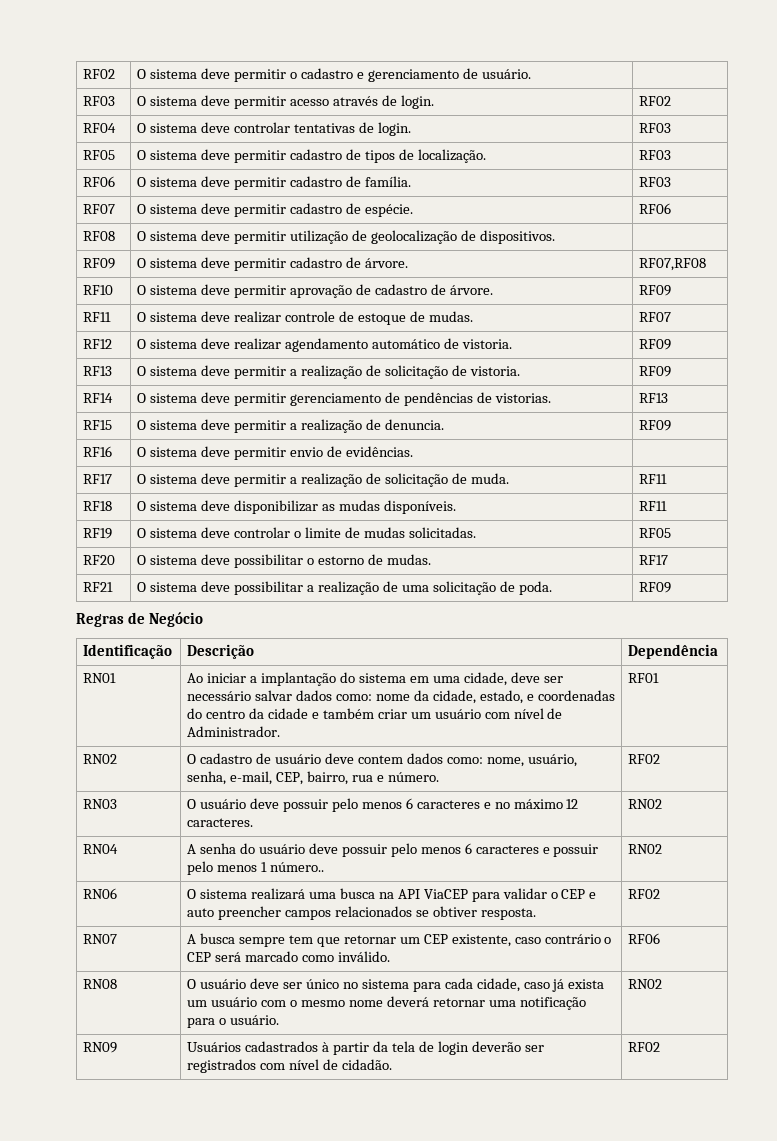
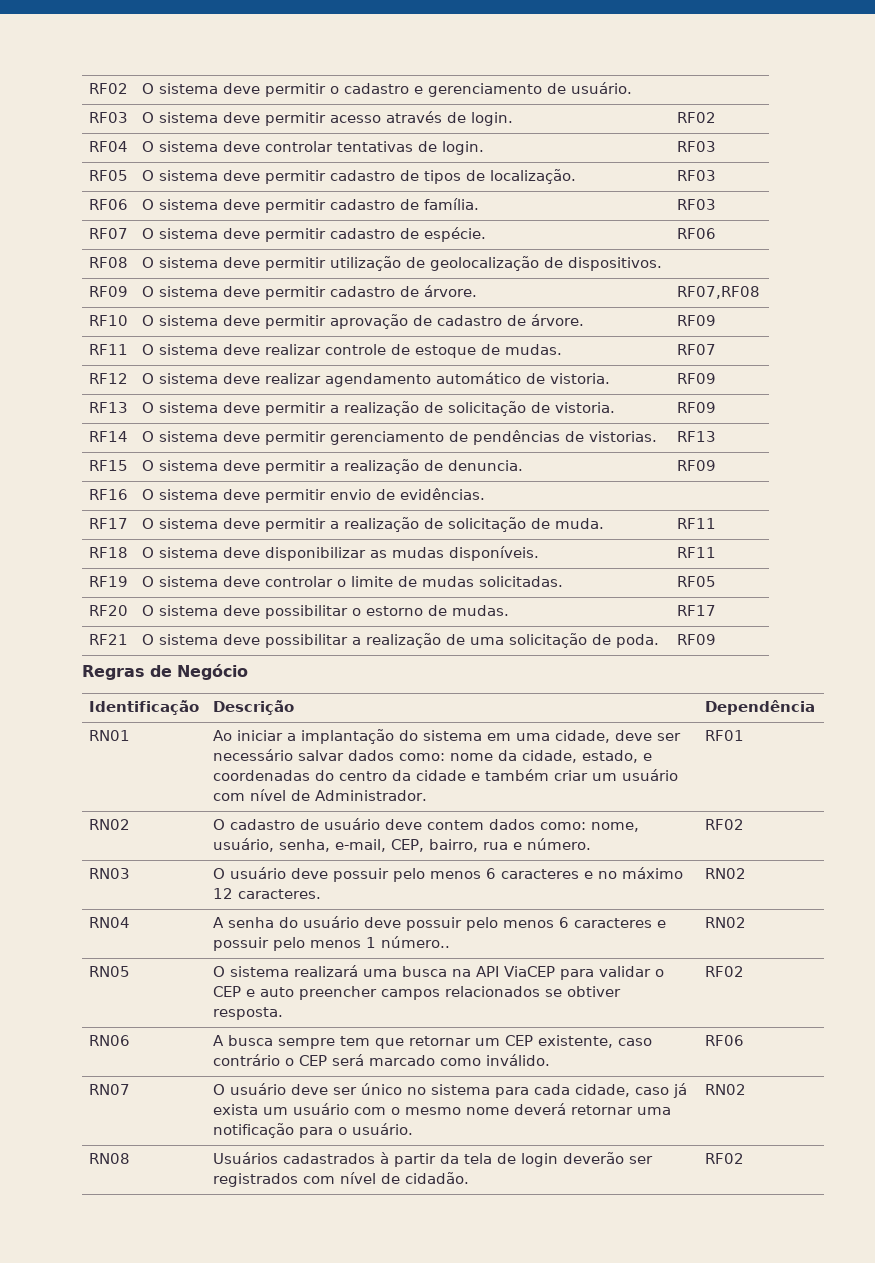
- RN06 | O sistema realizará uma busca na API ViaCEP para validar o CEP e auto preencher campos relacionados se obtiver resposta. | RF02
+ RN05 | O sistema realizará uma busca na API ViaCEP para validar o CEP e auto preencher campos relacionados se obtiver resposta. | RF02
- RN07 | A busca sempre tem que retornar um CEP existente, caso contrário o CEP será marcado como inválido. | RF06
+ RN06 | A busca sempre tem que retornar um CEP existente, caso contrário o CEP será marcado como inválido. | RF06
- RN08 | O usuário deve ser único no sistema para cada cidade, caso já exista um usuário com o mesmo nome deverá retornar uma notificação para o usuário. | RN02
+ RN07 | O usuário deve ser único no sistema para cada cidade, caso já exista um usuário com o mesmo nome deverá retornar uma notificação para o usuário. | RN02
- RN09 | Usuários cadastrados à partir da tela de login deverão ser registrados com nível de cidadão. | RF02
+ RN08 | Usuários cadastrados à partir da tela de login deverão ser registrados com nível de cidadão. | RF02

